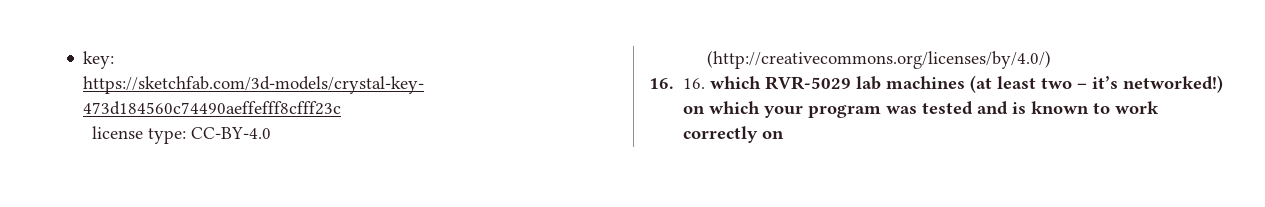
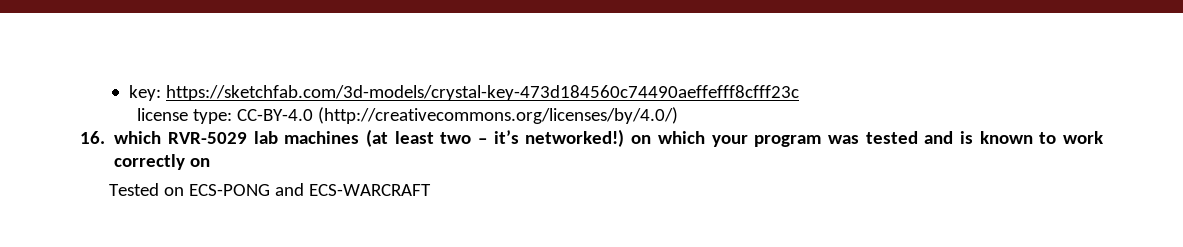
- 16. 16. which RVR-5029 lab machines (at least two – it’s networked!) on which your program was tested and is known to work correctly on
+ 16. which RVR-5029 lab machines (at least two – it’s networked!) on which your program was tested and is known to work correctly on
+ Tested on ECS-PONG and ECS-WARCRAFT

